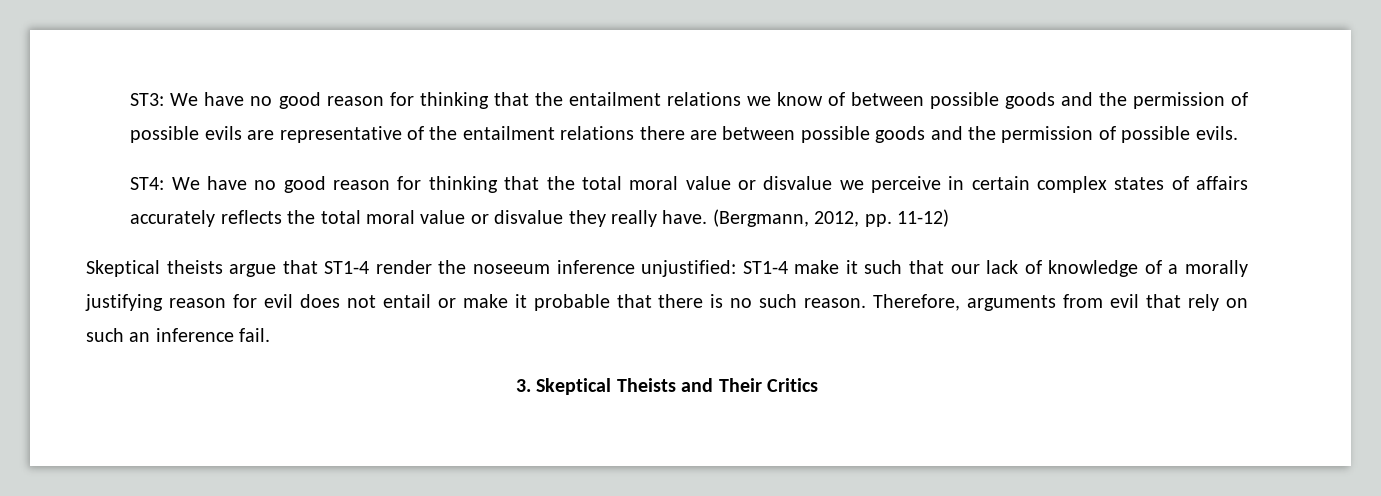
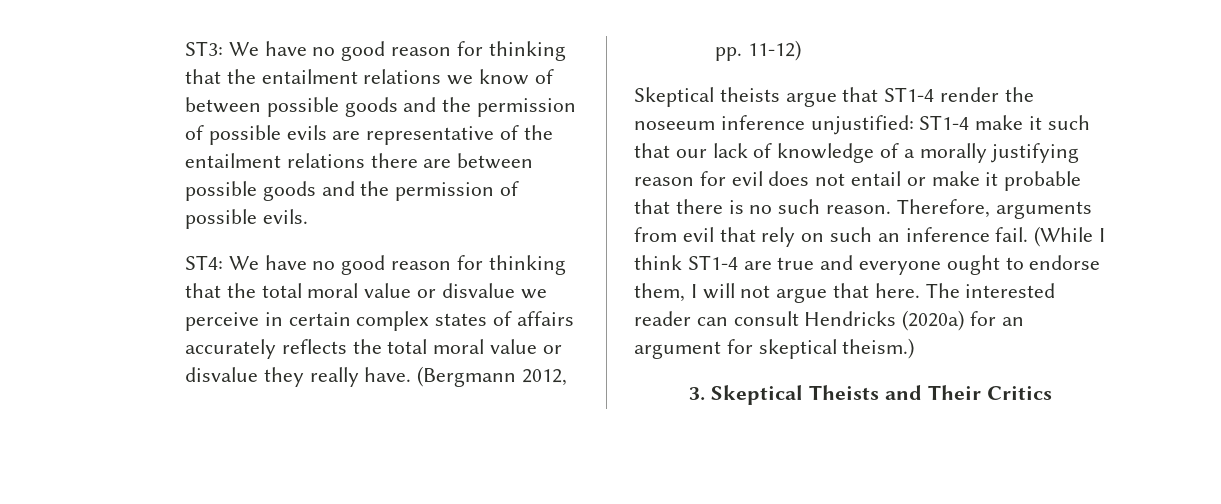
- (Bergmann, 2012, pp. 11-12)
+ (Bergmann 2012, pp. 11-12)
+ (While I think ST1-4 are true and everyone ought to endorse them, I will not argue that here. The interested reader can consult Hendricks (2020a) for an argument for skeptical theism.)

